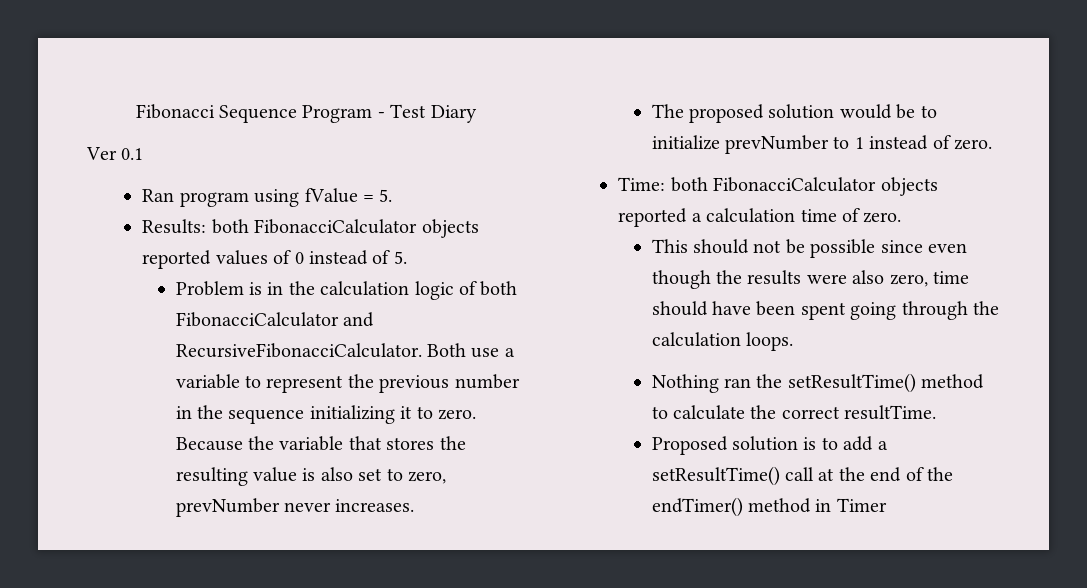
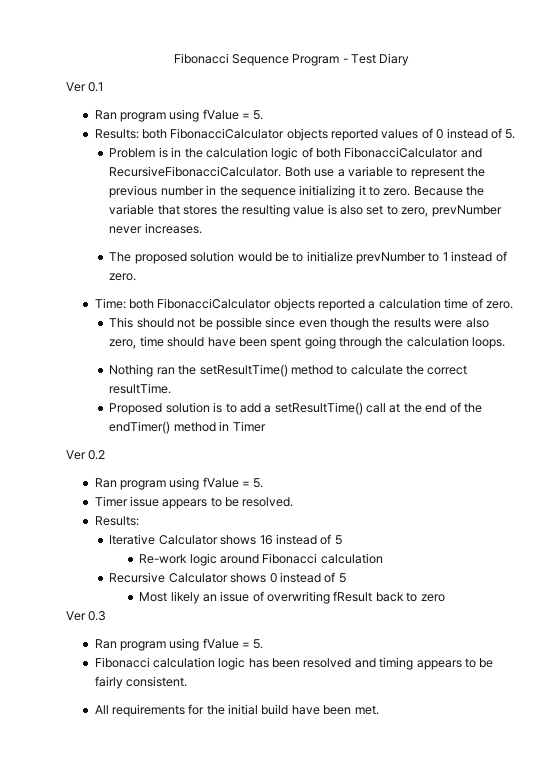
+ Ver 0.2
+ Ran program using fValue = 5.
+ Timer issue appears to be resolved.
+ Results:
+ Iterative Calculator shows 16 instead of 5
+ Re-work logic around Fibonacci calculation
+ Recursive Calculator shows 0 instead of 5
+ Most likely an issue of overwriting fResult back to zero
+ Ver 0.3
+ Ran program using fValue = 5.
+ Fibonacci calculation logic has been resolved and timing appears to be fairly consistent.
+ All requirements for the initial build have been met.

